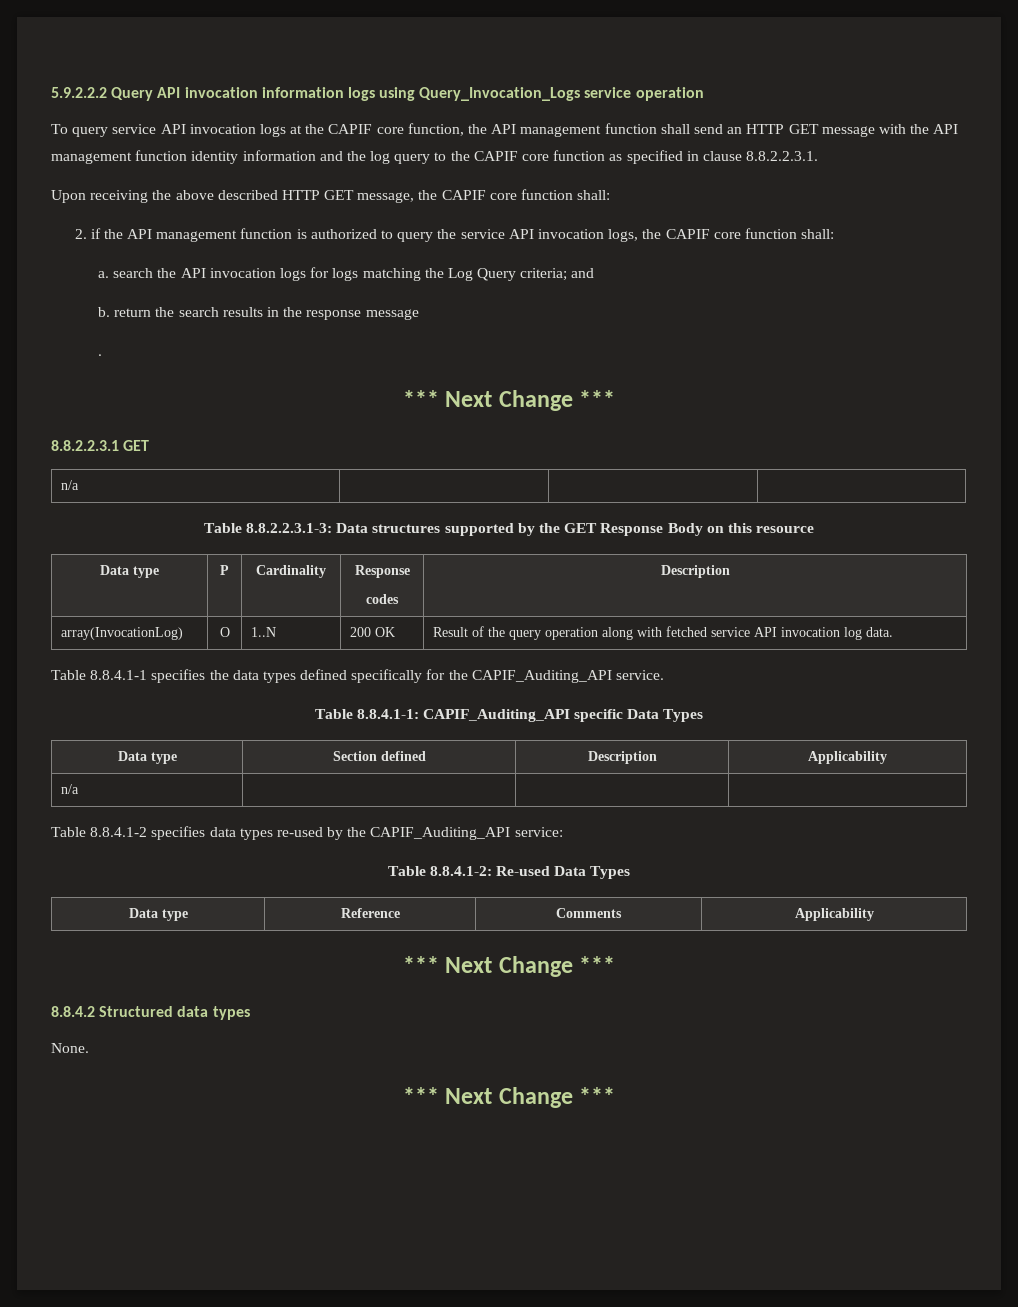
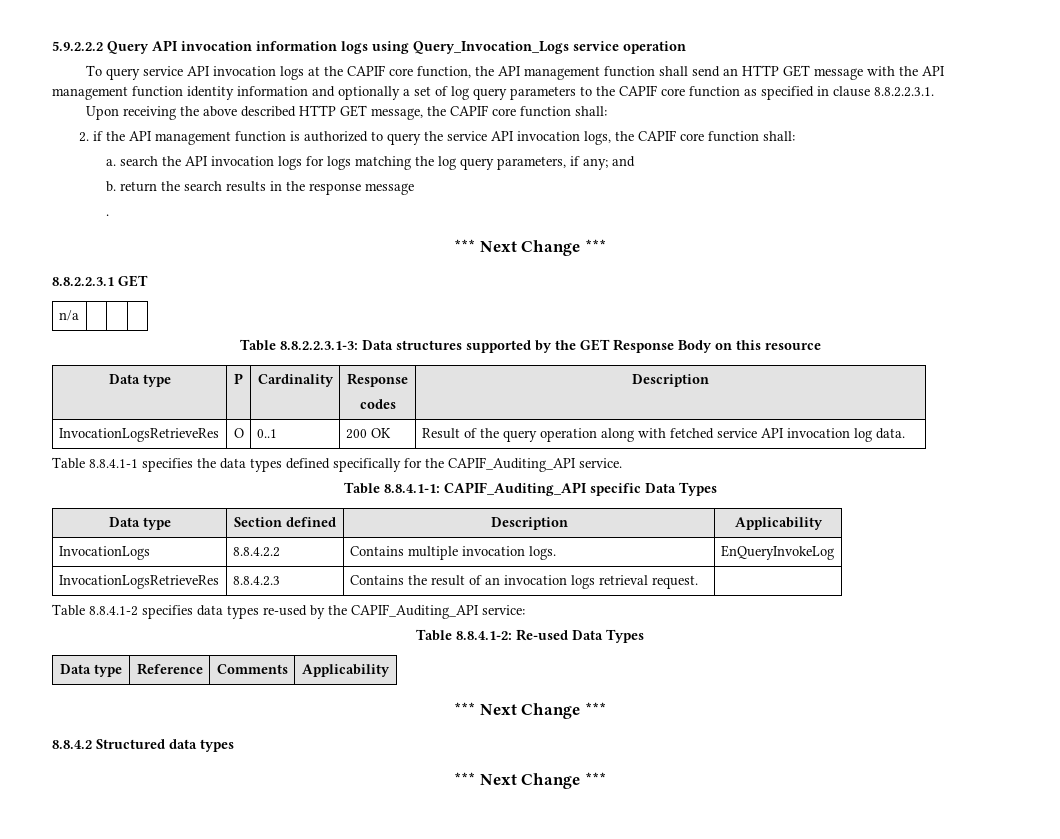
- To query service API invocation logs at the CAPIF core function, the API management function shall send an HTTP GET message with the API management function identity information and the log query to the CAPIF core function as specified in clause 8.8.2.2.3.1.
+ To query service API invocation logs at the CAPIF core function, the API management function shall send an HTTP GET message with the API management function identity information and optionally a set of log query parameters to the CAPIF core function as specified in clause 8.8.2.2.3.1.
- a. search the API invocation logs for logs matching the Log Query criteria; and
+ a. search the API invocation logs for logs matching the log query parameters, if any; and
- array(InvocationLog) | O | 1..N | 200 OK | Result of the query operation along with fetched service API invocation log data.
+ InvocationLogsRetrieveRes | O | 0..1 | 200 OK | Result of the query operation along with fetched service API invocation log data.
  Data type | Section defined | Description | Applicability
- n/a | | |
+ InvocationLogs | 8.8.4.2.2 | Contains multiple invocation logs. | EnQueryInvokeLog
+ InvocationLogsRetrieveRes | 8.8.4.2.3 | Contains the result of an invocation logs retrieval request. |
- None.

